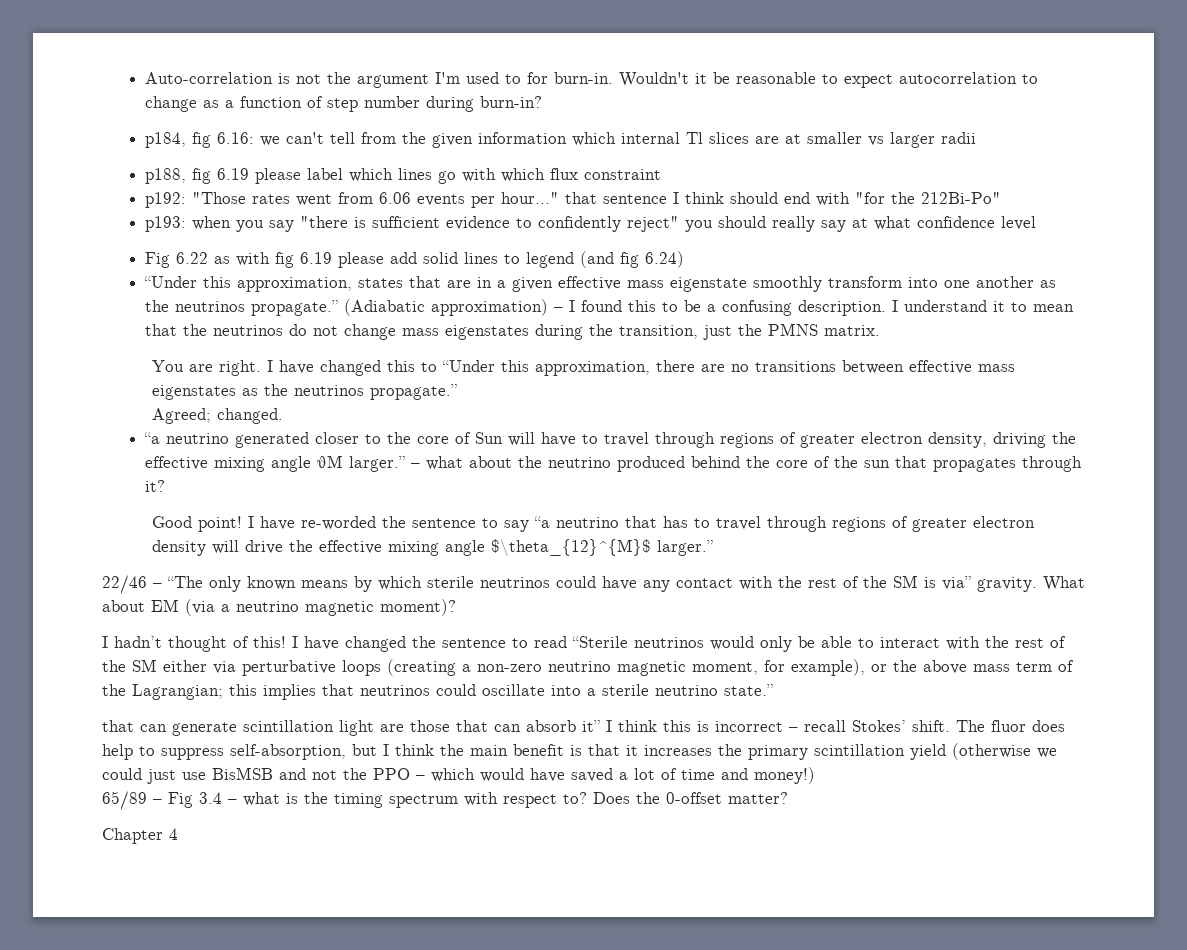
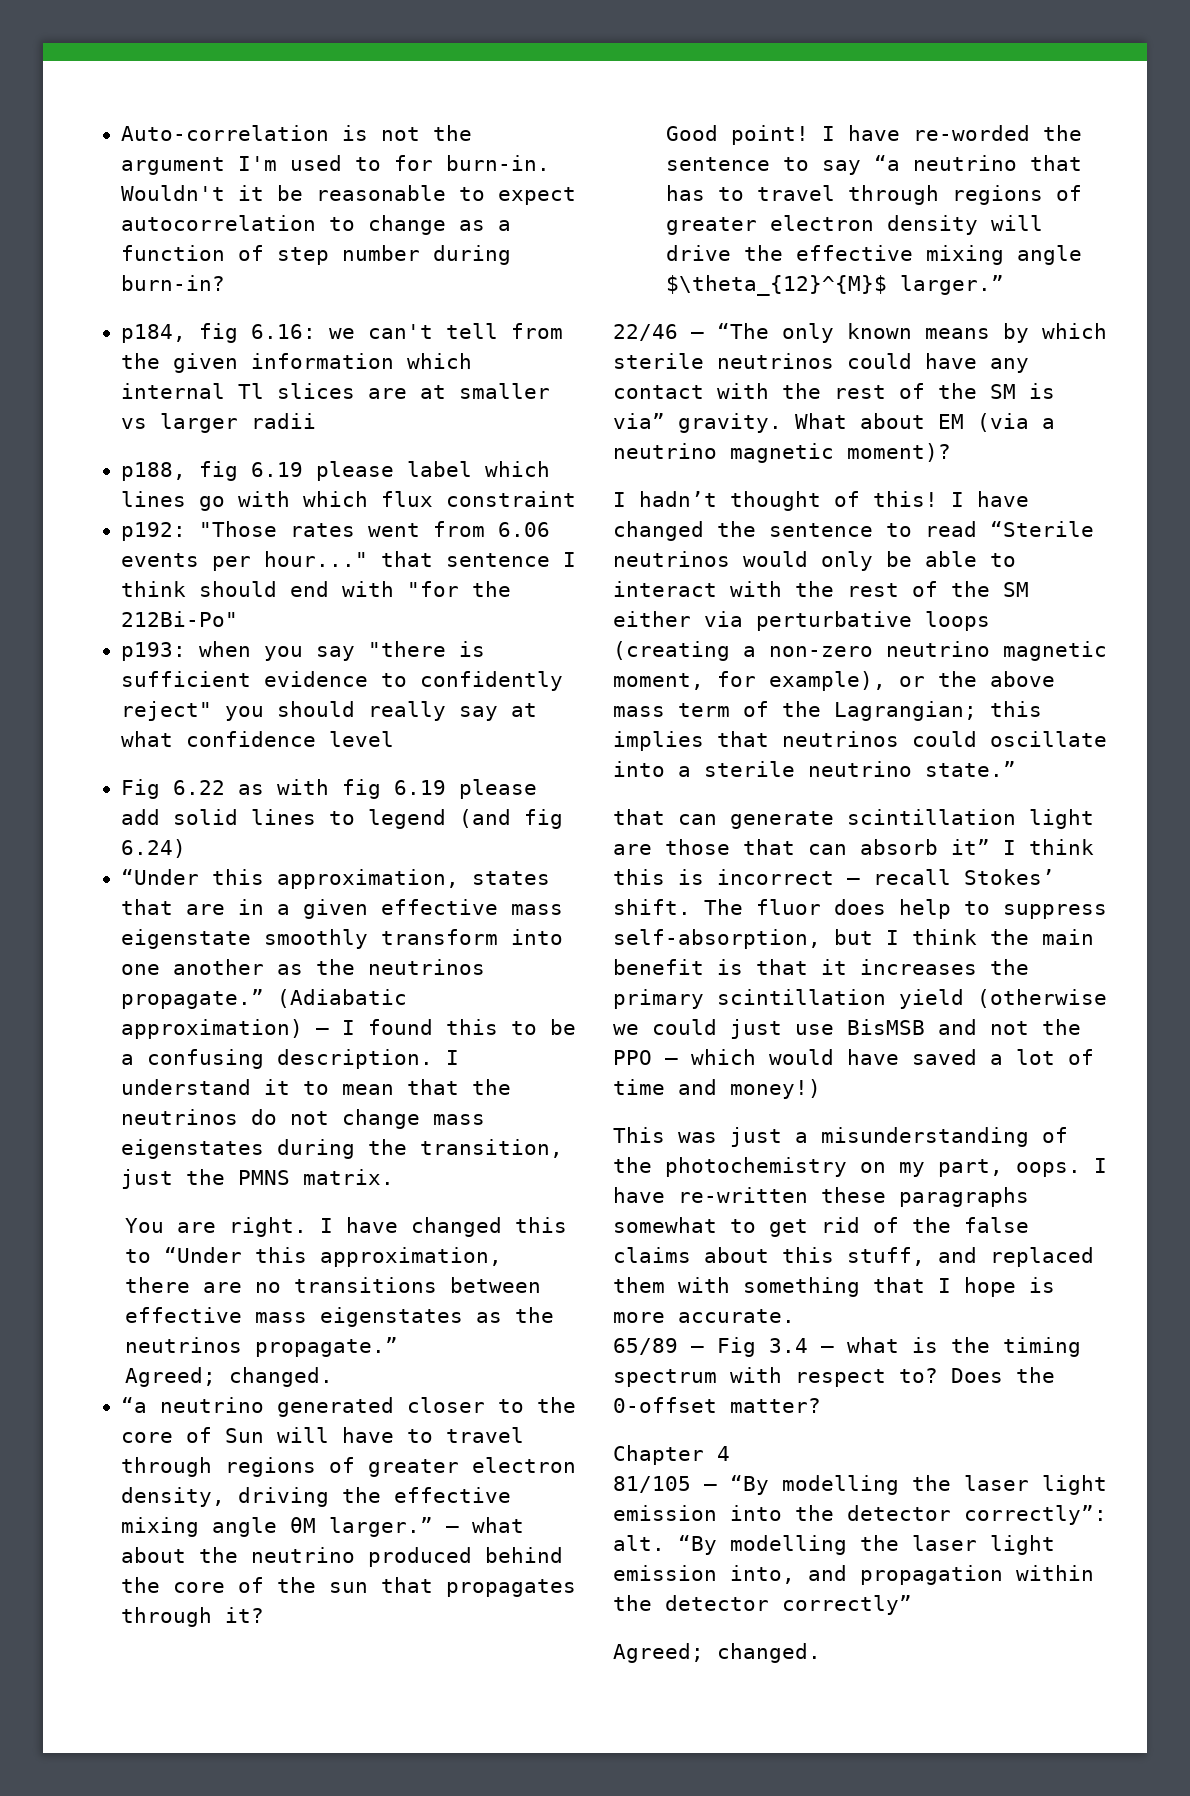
+ This was just a misunderstanding of the photochemistry on my part, oops. I have re-written these paragraphs somewhat to get rid of the false claims about this stuff, and replaced them with something that I hope is more accurate.
+ 81/105 – “By modelling the laser light emission into the detector correctly”: alt. “By modelling the laser light emission into, and propagation within the detector correctly”
+ Agreed; changed.

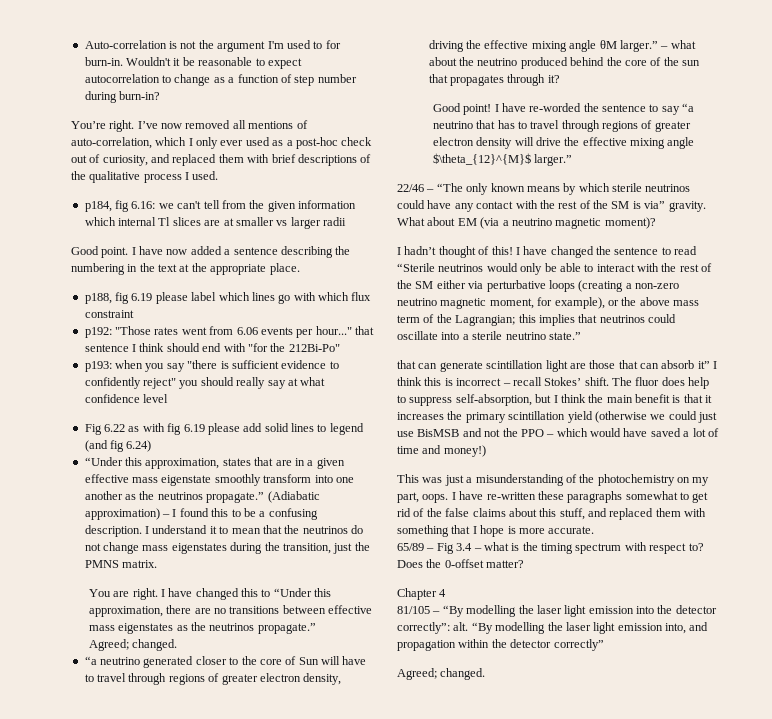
+ You’re right. I’ve now removed all mentions of auto-correlation, which I only ever used as a post-hoc check out of curiosity, and replaced them with brief descriptions of the qualitative process I used.
+ Good point. I have now added a sentence describing the numbering in the text at the appropriate place.

